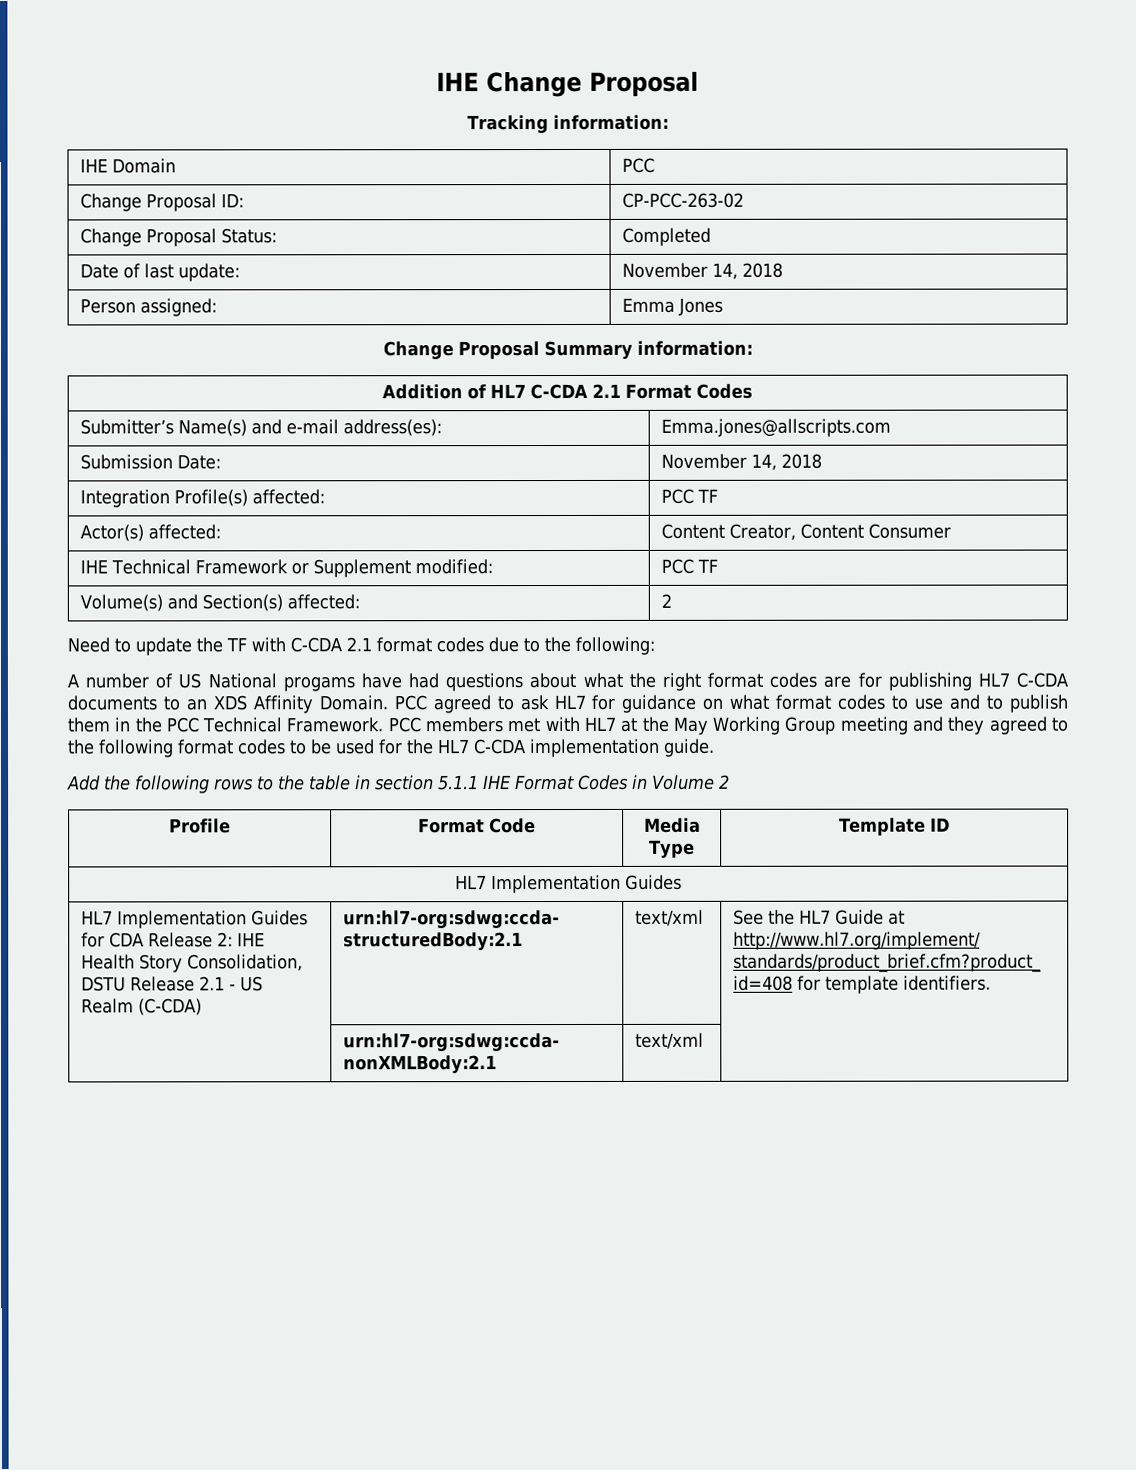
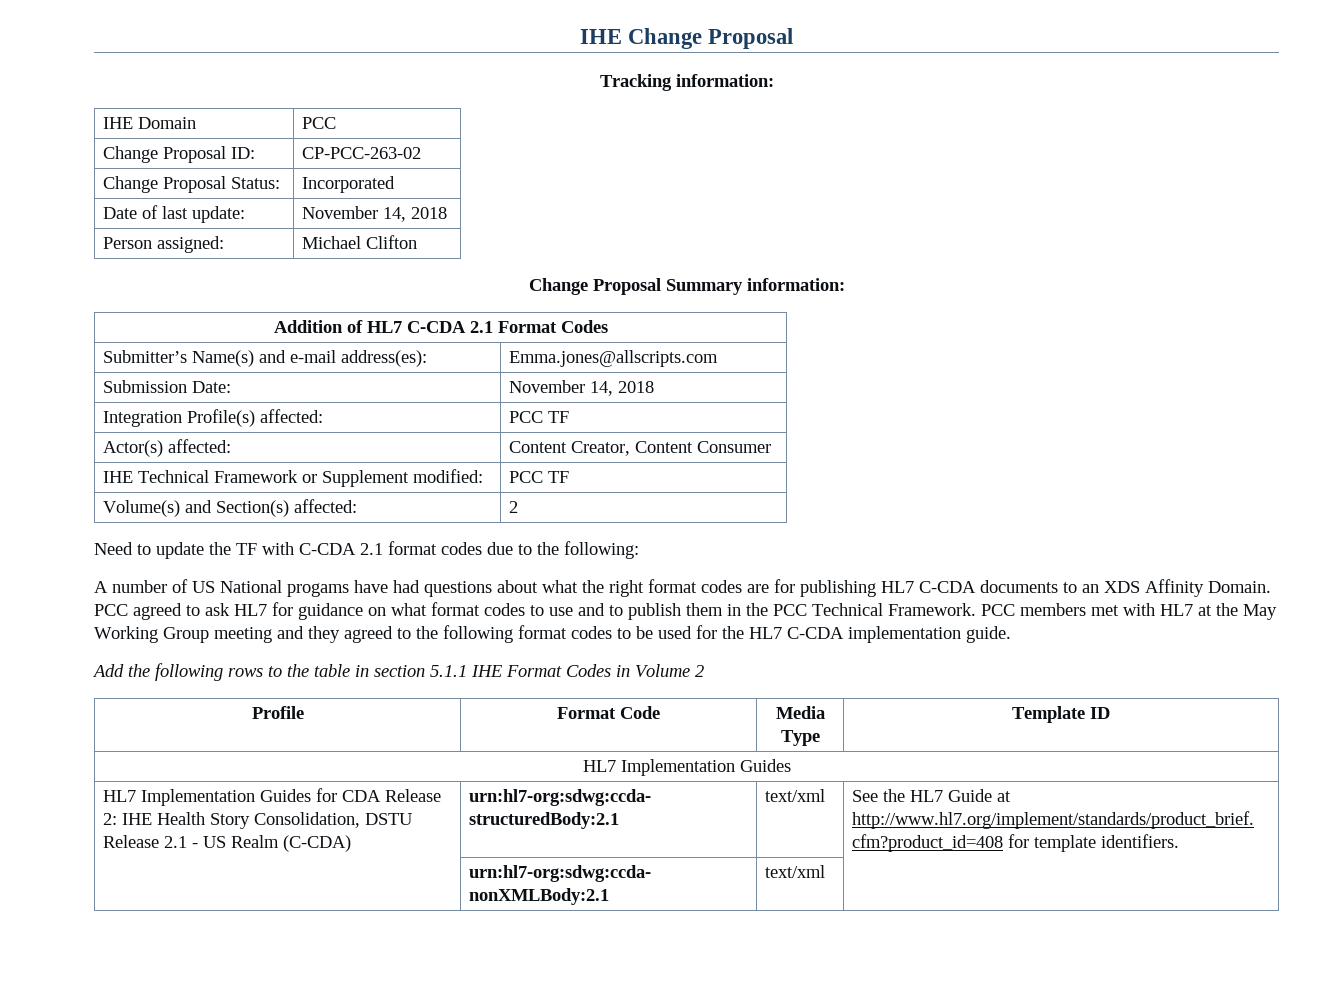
- Change Proposal Status: | Completed
+ Change Proposal Status: | Incorporated
- Person assigned: | Emma Jones
+ Person assigned: | Michael Clifton

